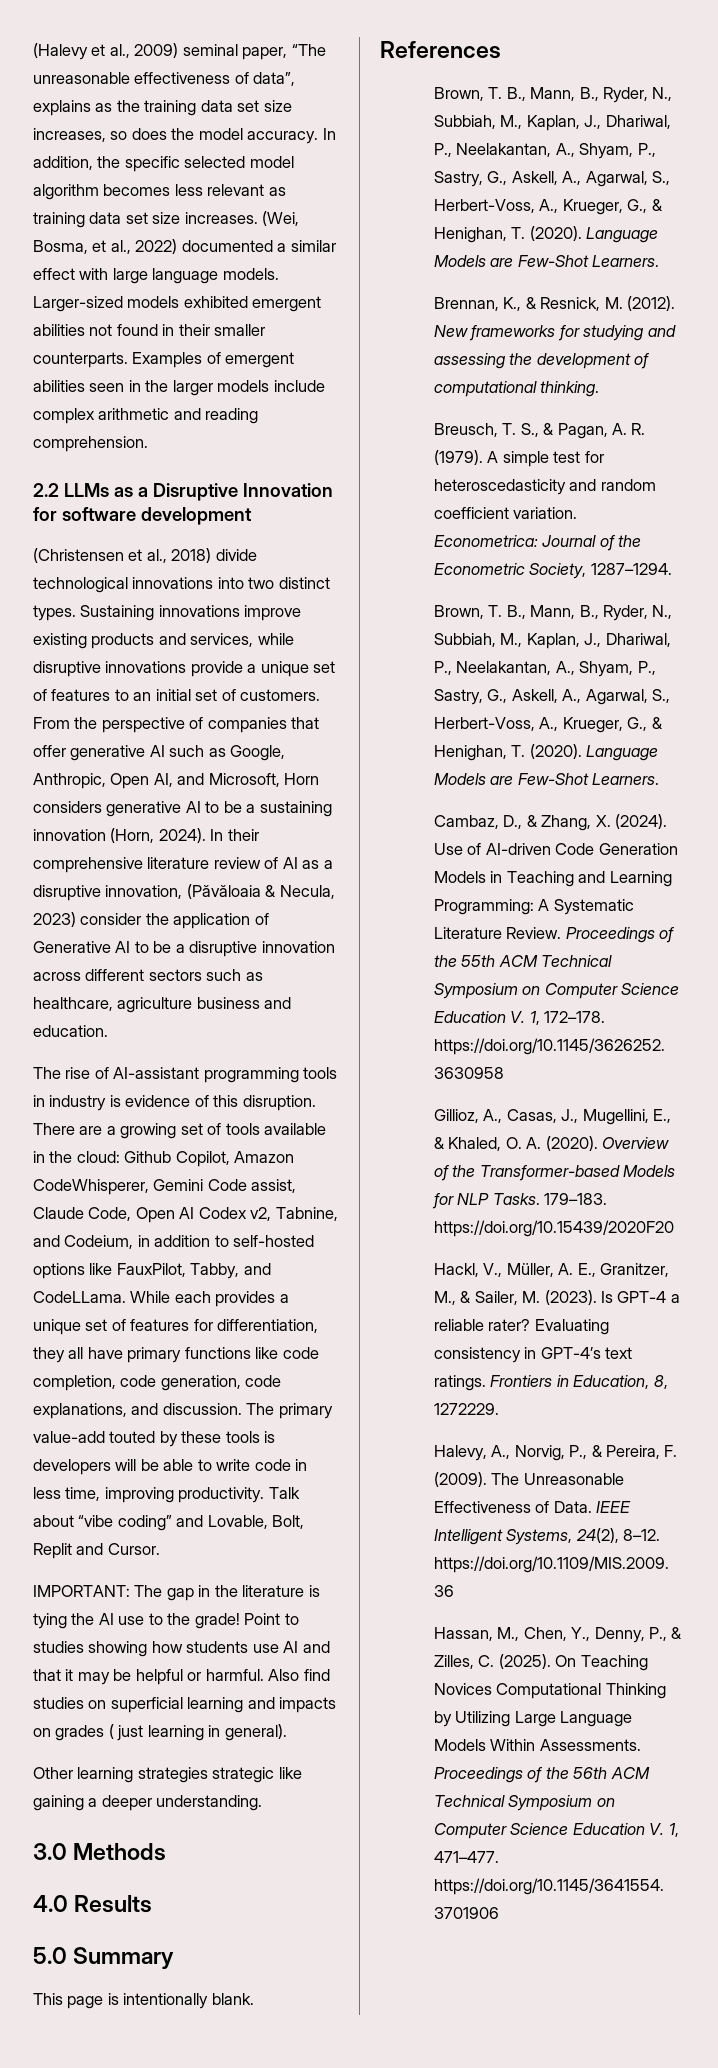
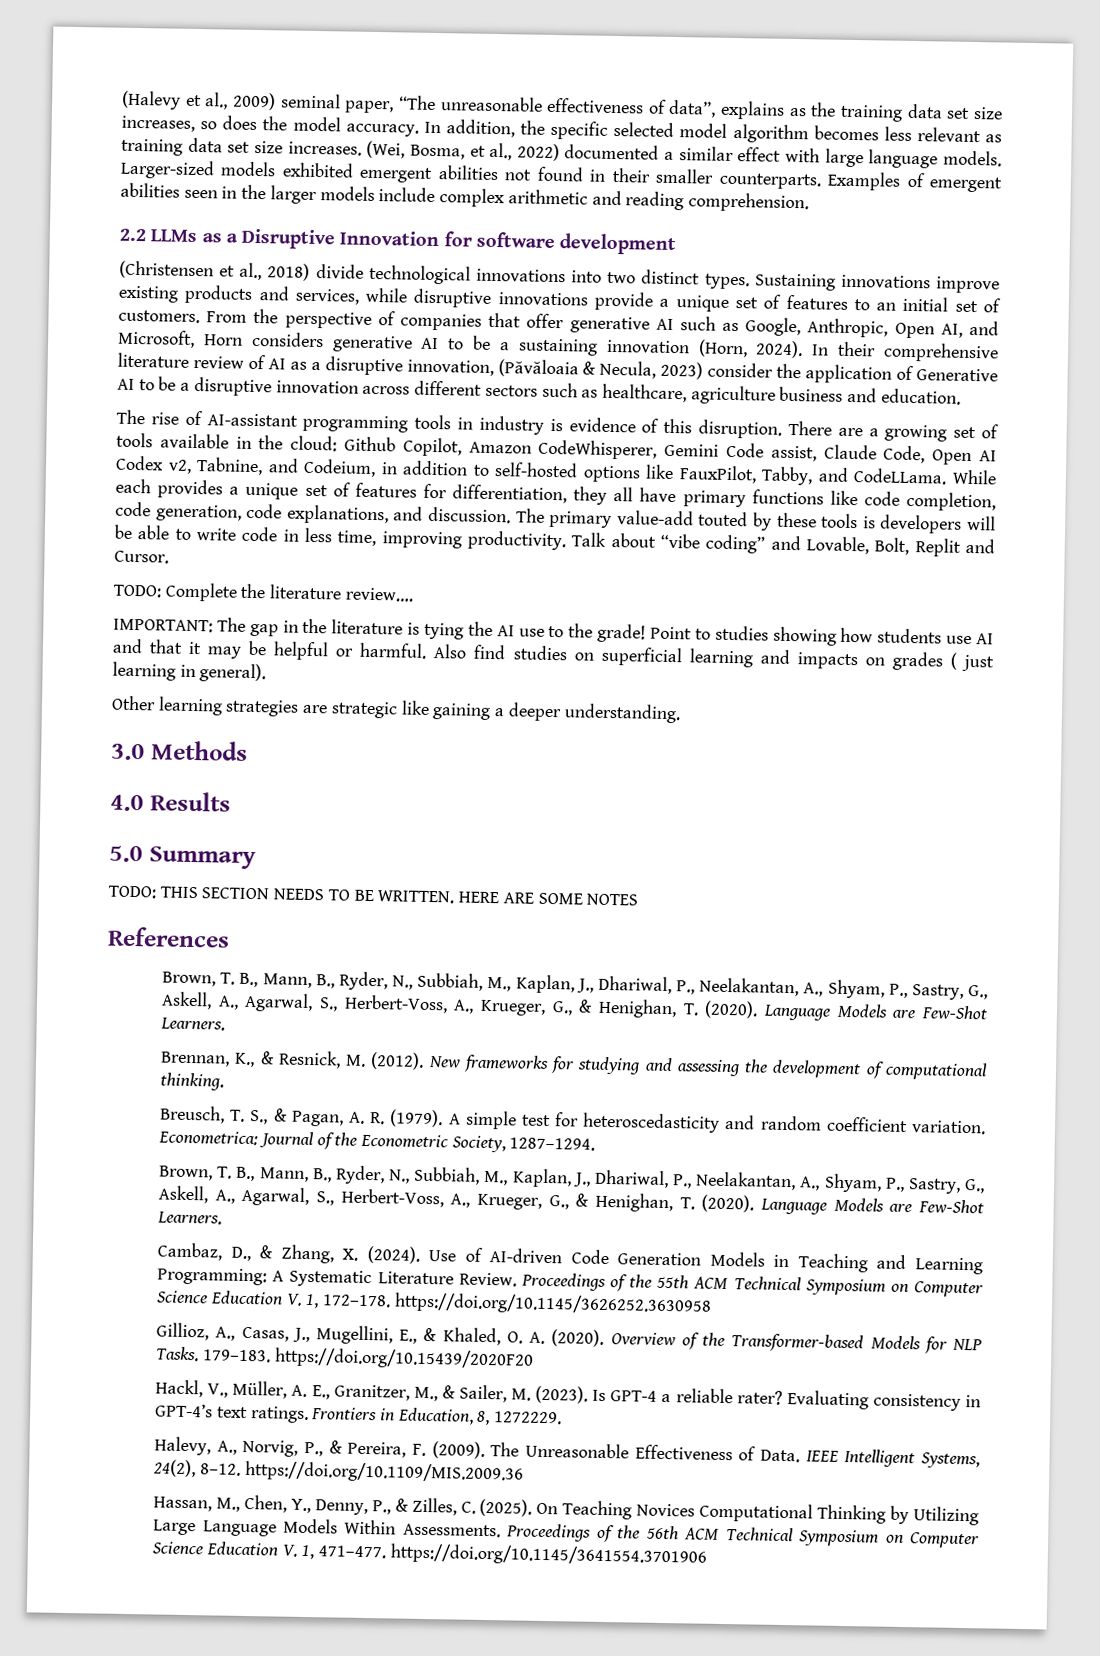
+ TODO: Complete the literature review….
- Other learning strategies strategic like gaining a deeper understanding.
+ Other learning strategies are strategic like gaining a deeper understanding.
- This page is intentionally blank.
+ TODO: THIS SECTION NEEDS TO BE WRITTEN. HERE ARE SOME NOTES

